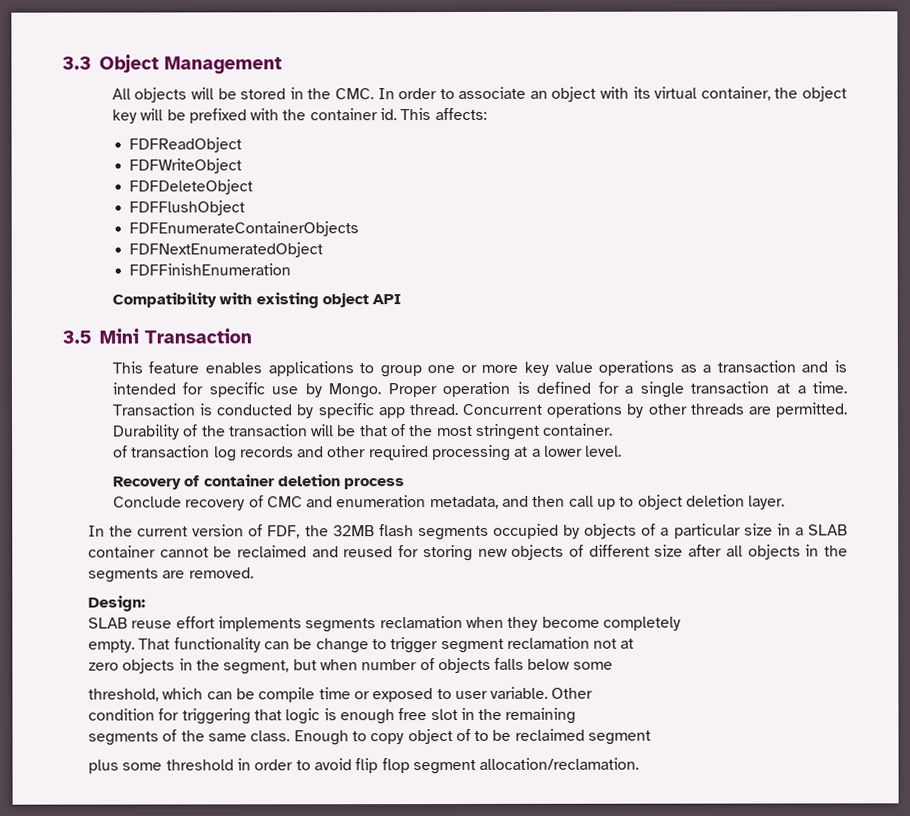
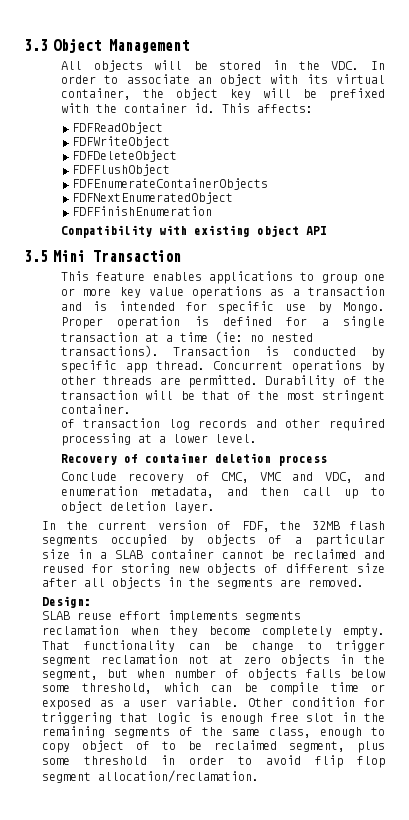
- All objects will be stored in the CMC. In order to associate an object with its virtual container, the object key will be prefixed with the container id.
+ All objects will be stored in the VDC. In order to associate an object with its virtual container, the object key will be prefixed with the container id.
- Proper operation is defined for a single transaction at a time.
+ Proper operation is defined for a single transaction at a time (ie: no nested transactions).
- Conclude recovery of CMC and enumeration metadata, and then call up to object deletion layer.
+ Conclude recovery of CMC, VMC and VDC, and enumeration metadata, and then call up to object deletion layer.
- SLAB reuse effort implements segments reclamation when they become completely
- empty.
+ SLAB reuse effort implements segments reclamation when they become completely empty.
- That functionality can be change to trigger segment reclamation not at
- zero objects in the segment, but when number of objects falls below some
- threshold, which can be compile time or exposed to user variable.
+ That functionality can be change to trigger segment reclamation not at zero objects in the segment, but when number of objects falls below some threshold, which can be compile time or exposed as a user variable.
- Other
- condition for triggering that logic is enough free slot in the remaining
- segments of the same class. Enough to copy object of to be reclaimed segment
- plus some threshold in order to avoid flip flop segment allocation/reclamation.
+ Other condition for triggering that logic is enough free slot in the remaining segments of the same class, enough to copy object of to be reclaimed segment, plus some threshold in order to avoid flip flop segment allocation/reclamation.

